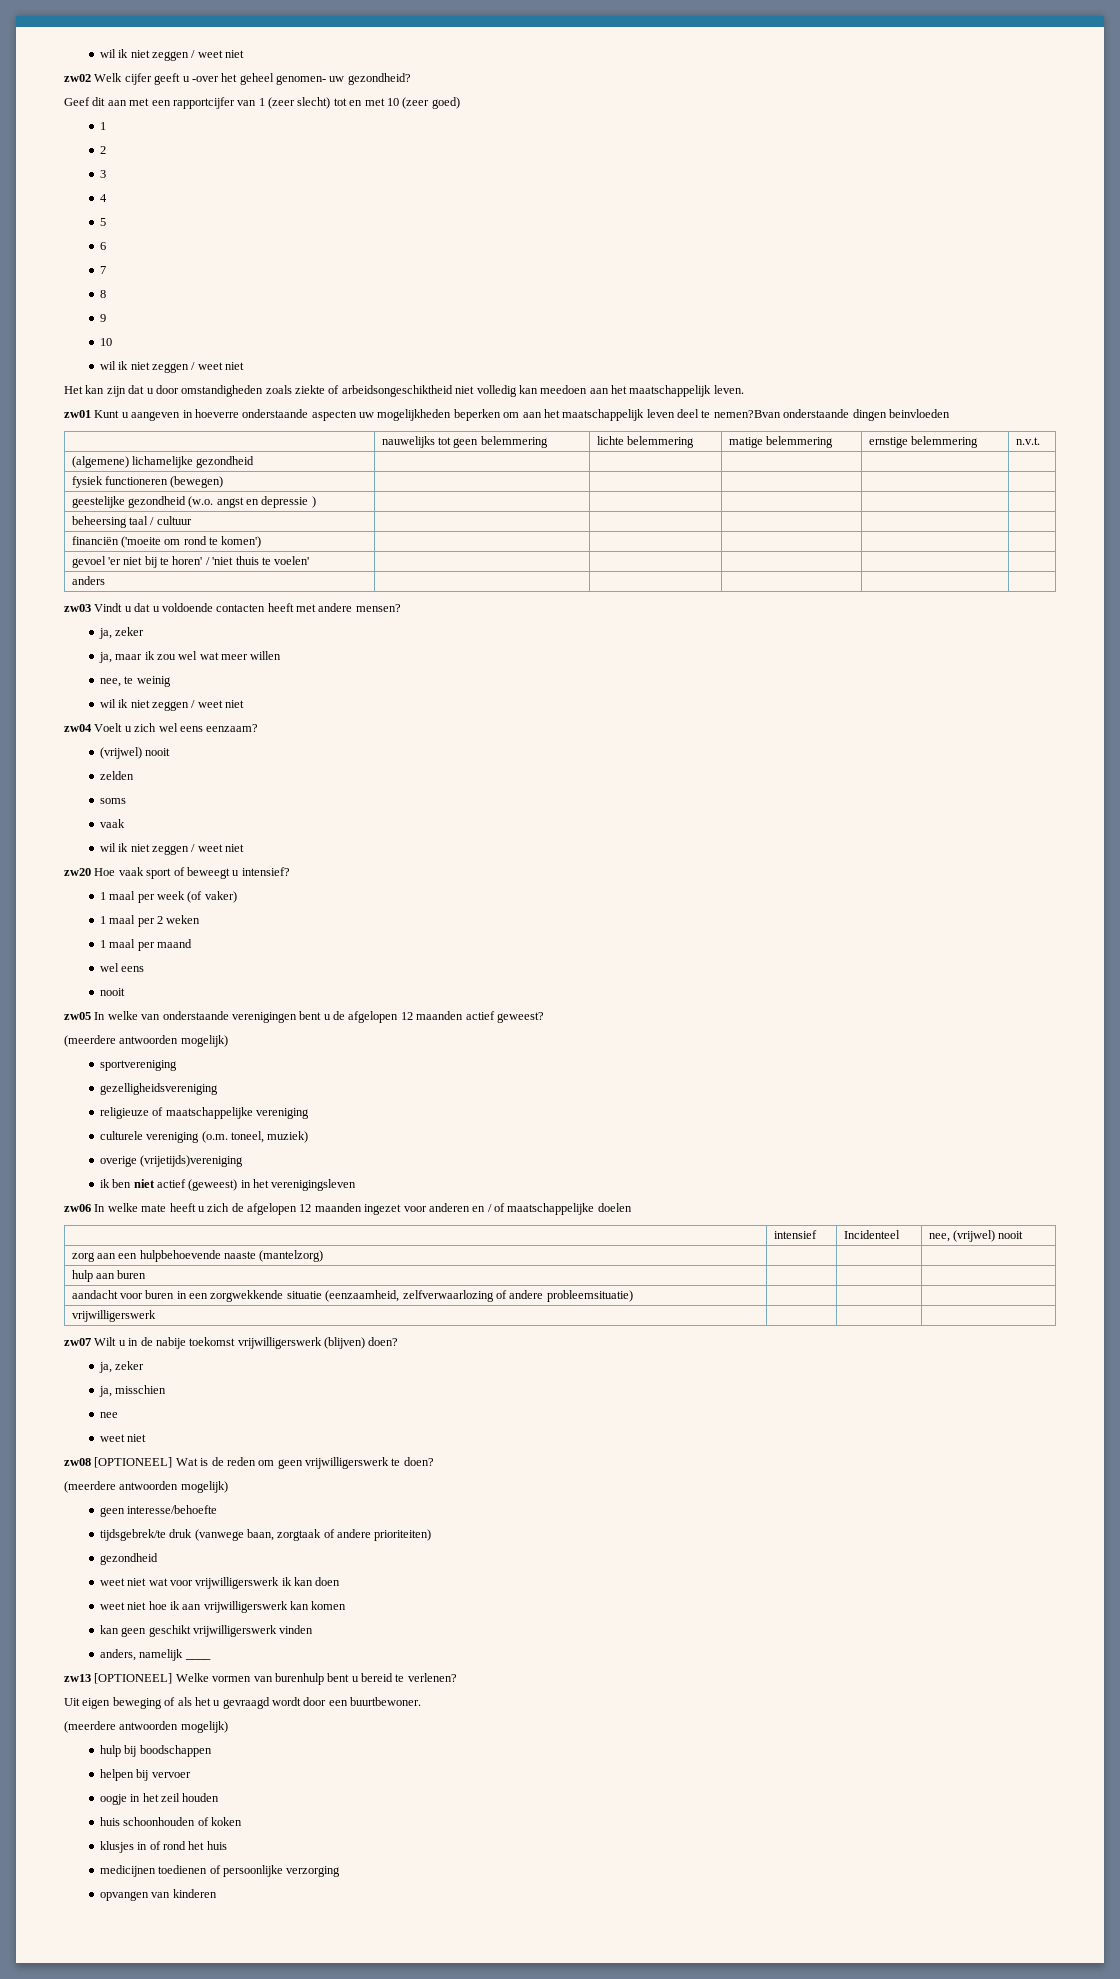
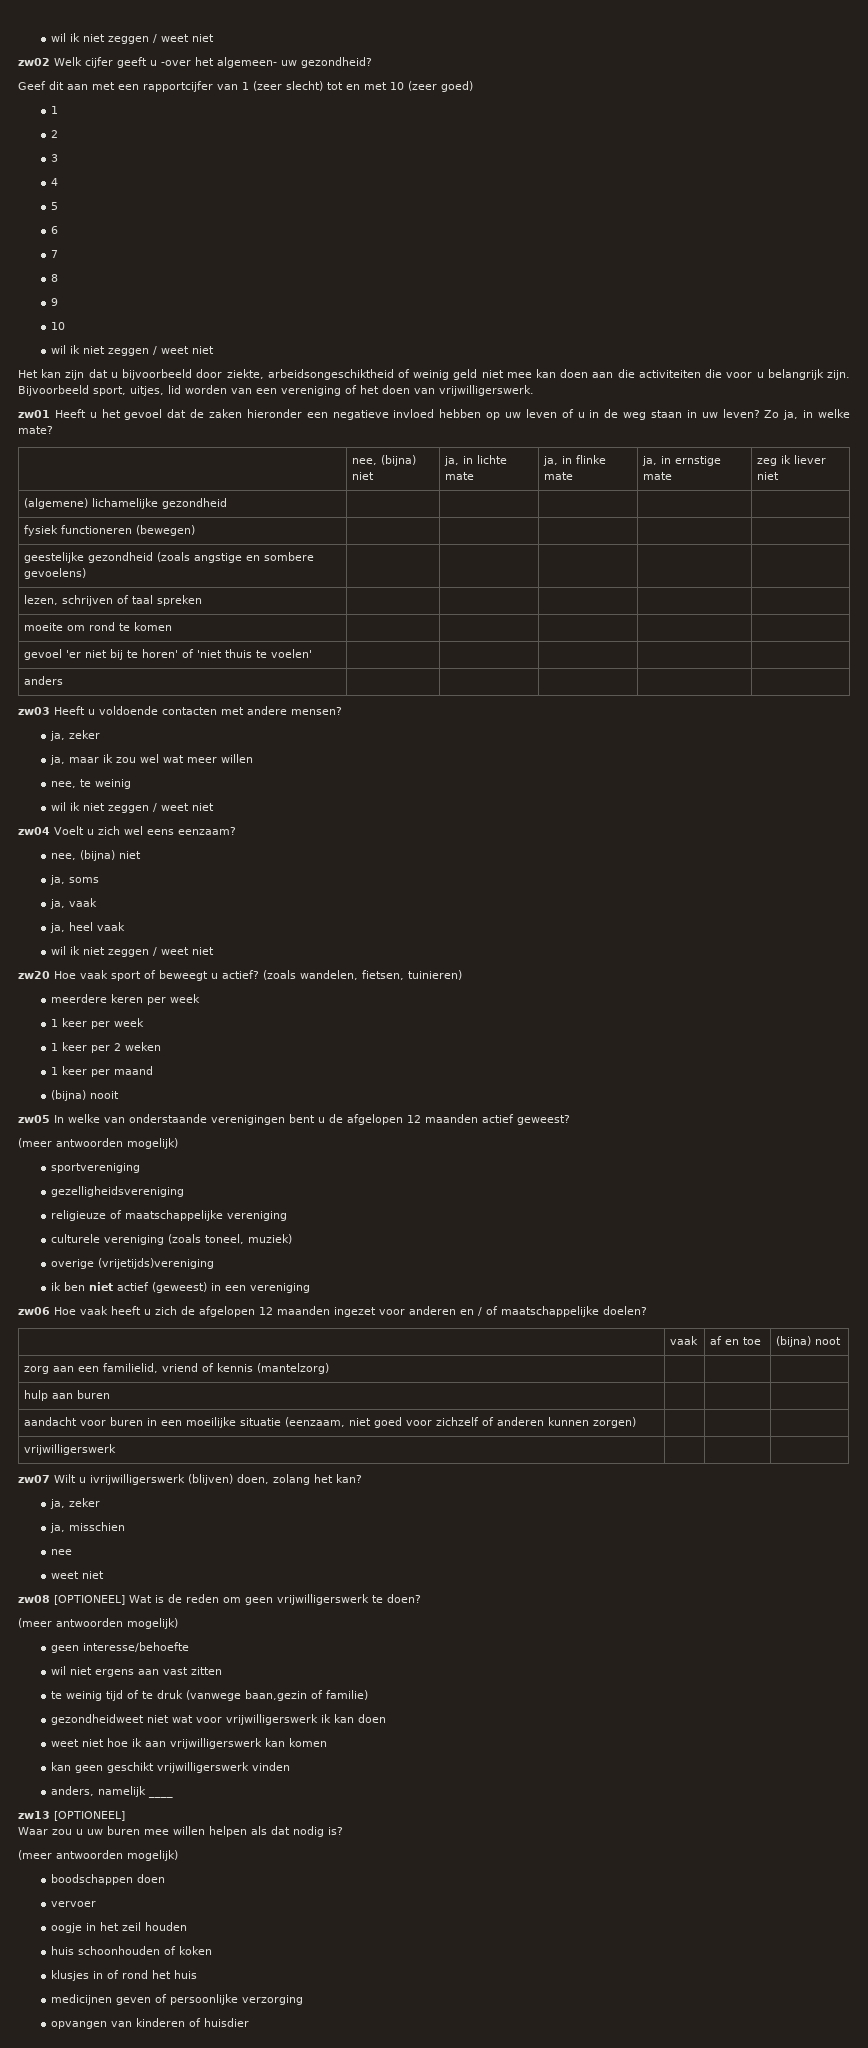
- zw02 Welk cijfer geeft u -over het geheel genomen- uw gezondheid?
+ zw02 Welk cijfer geeft u -over het algemeen- uw gezondheid?
- Het kan zijn dat u door omstandigheden zoals ziekte of arbeidsongeschiktheid niet volledig kan meedoen aan het maatschappelijk leven.
- zw01 Kunt u aangeven in hoeverre onderstaande aspecten uw mogelijkheden beperken om aan het maatschappelijk leven deel te nemen?Bvan onderstaande dingen beinvloeden
- | nauwelijks tot geen belemmering | lichte belemmering | matige belemmering | ernstige belemmering | n.v.t.
+ Het kan zijn dat u bijvoorbeeld door ziekte, arbeidsongeschiktheid of weinig geld niet mee kan doen aan die activiteiten die voor u belangrijk zijn. Bijvoorbeeld sport, uitjes, lid worden van een vereniging of het doen van vrijwilligerswerk.
+ zw01 Heeft u het gevoel dat de zaken hieronder een negatieve invloed hebben op uw leven of u in de weg staan in uw leven? Zo ja, in welke mate?
+ | nee, (bijna) niet | ja, in lichte mate | ja, in flinke mate | ja, in ernstige mate | zeg ik liever niet
- geestelijke gezondheid (w.o. angst en depressie ) | | | | |
- beheersing taal / cultuur | | | | |
- financiën ('moeite om rond te komen') | | | | |
+ geestelijke gezondheid (zoals angstige en sombere gevoelens) | | | | |
+ lezen, schrijven of taal spreken | | | | |
+ moeite om rond te komen | | | | |
- gevoel 'er niet bij te horen' / 'niet thuis te voelen' | | | | |
+ gevoel 'er niet bij te horen' of 'niet thuis te voelen' | | | | |
- zw03 Vindt u dat u voldoende contacten heeft met andere mensen?
+ zw03 Heeft u voldoende contacten met andere mensen?
  zw04 Voelt u zich wel eens eenzaam?
- (vrijwel) nooit
- zelden
- soms
- vaak
+ nee, (bijna) niet
+ ja, soms
+ ja, vaak
+ ja, heel vaak
- zw20 Hoe vaak sport of beweegt u intensief?
- 1 maal per week (of vaker)
- 1 maal per 2 weken
+ zw20 Hoe vaak sport of beweegt u actief? (zoals wandelen, fietsen, tuinieren)
+ meerdere keren per week
+ 1 keer per week
+ 1 keer per 2 weken
- 1 maal per maand
- wel eens
- nooit
+ 1 keer per maand
+ (bijna) nooit
  zw05 In welke van onderstaande verenigingen bent u de afgelopen 12 maanden actief geweest?
- (meerdere antwoorden mogelijk)
+ (meer antwoorden mogelijk)
- culturele vereniging (o.m. toneel, muziek)
+ culturele vereniging (zoals toneel, muziek)
- ik ben niet actief (geweest) in het verenigingsleven
+ ik ben niet actief (geweest) in een vereniging
- zw06 In welke mate heeft u zich de afgelopen 12 maanden ingezet voor anderen en / of maatschappelijke doelen
- | intensief | Incidenteel | nee, (vrijwel) nooit
+ zw06 Hoe vaak heeft u zich de afgelopen 12 maanden ingezet voor anderen en / of maatschappelijke doelen?
+ | vaak | af en toe | (bijna) noot
- zorg aan een hulpbehoevende naaste (mantelzorg) | | |
+ zorg aan een familielid, vriend of kennis (mantelzorg) | | |
- aandacht voor buren in een zorgwekkende situatie (eenzaamheid, zelfverwaarlozing of andere probleemsituatie) | | |
+ aandacht voor buren in een moeilijke situatie (eenzaam, niet goed voor zichzelf of anderen kunnen zorgen) | | |
  vrijwilligerswerk | | |
- zw07 Wilt u in de nabije toekomst vrijwilligerswerk (blijven) doen?
+ zw07 Wilt u ivrijwilligerswerk (blijven) doen, zolang het kan?
  zw08 [OPTIONEEL] Wat is de reden om geen vrijwilligerswerk te doen?
- (meerdere antwoorden mogelijk)
+ (meer antwoorden mogelijk)
- tijdsgebrek/te druk (vanwege baan, zorgtaak of andere prioriteiten)
- gezondheid
- weet niet wat voor vrijwilligerswerk ik kan doen
+ wil niet ergens aan vast zitten
+ te weinig tijd of te druk (vanwege baan,gezin of familie)
+ gezondheidweet niet wat voor vrijwilligerswerk ik kan doen
- zw13 [OPTIONEEL] Welke vormen van burenhulp bent u bereid te verlenen?
- Uit eigen beweging of als het u gevraagd wordt door een buurtbewoner.
- (meerdere antwoorden mogelijk)
- hulp bij boodschappen
- helpen bij vervoer
+ zw13 [OPTIONEEL]
+ Waar zou u uw buren mee willen helpen als dat nodig is?
+ (meer antwoorden mogelijk)
+ boodschappen doen
+ vervoer
- medicijnen toedienen of persoonlijke verzorging
+ medicijnen geven of persoonlijke verzorging
- opvangen van kinderen
+ opvangen van kinderen of huisdier

